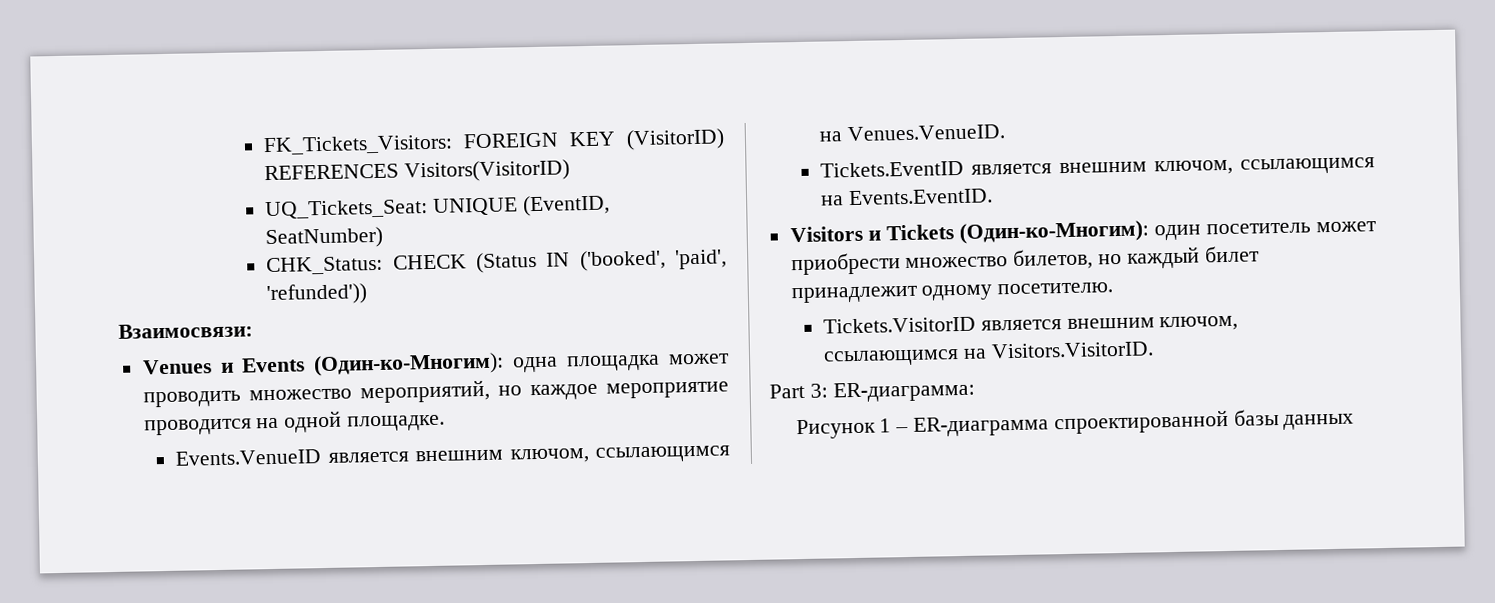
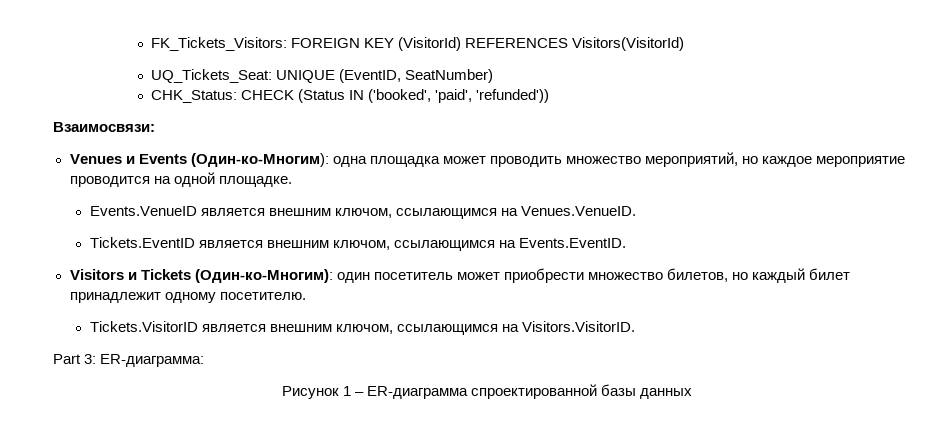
- FK_Tickets_Visitors: FOREIGN KEY (VisitorID) REFERENCES Visitors(VisitorID)
+ FK_Tickets_Visitors: FOREIGN KEY (VisitorId) REFERENCES Visitors(VisitorId)

